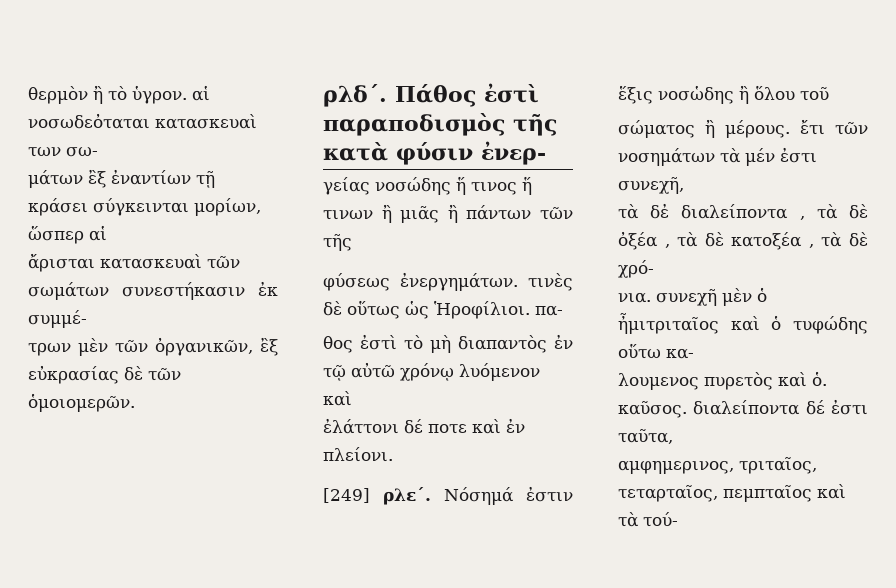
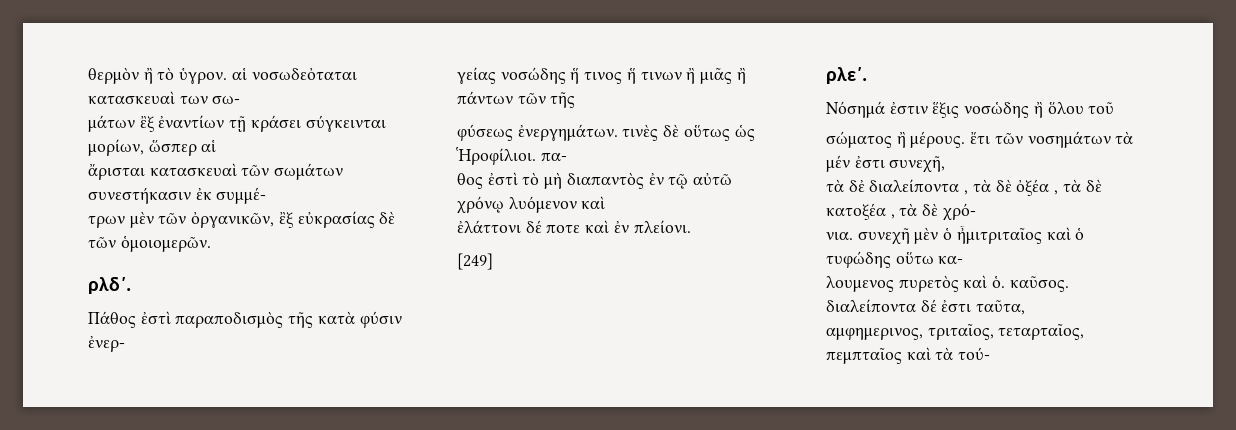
- ρλδ΄. Πάθος ἐστὶ παραποδισμὸς τῆς κατὰ φύσιν ἐνερ-
+ ρλδ΄.
+ Πάθος ἐστὶ παραποδισμὸς τῆς κατὰ φύσιν ἐνερ-
- [249] ρλε΄. Νόσημά ἐστιν ἕξις νοσὡδης ἢ ὅλου τοῦ
+ [249]
+ ρλε΄.
+ Νόσημά ἐστιν ἕξις νοσὡδης ἢ ὅλου τοῦ

